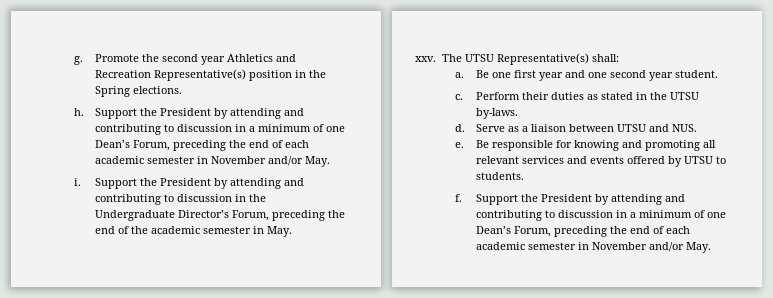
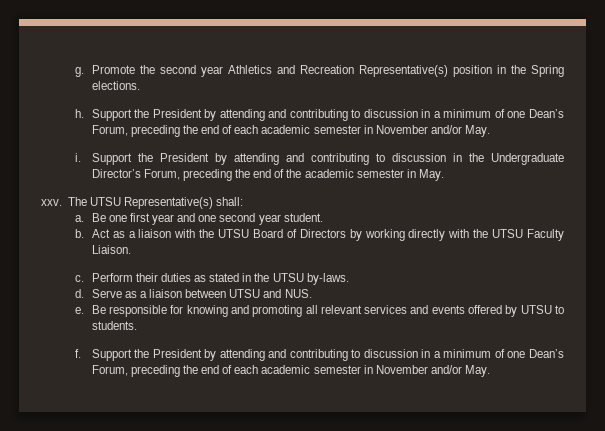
+ b. Act as a liaison with the UTSU Board of Directors by working directly with the UTSU Faculty Liaison.

